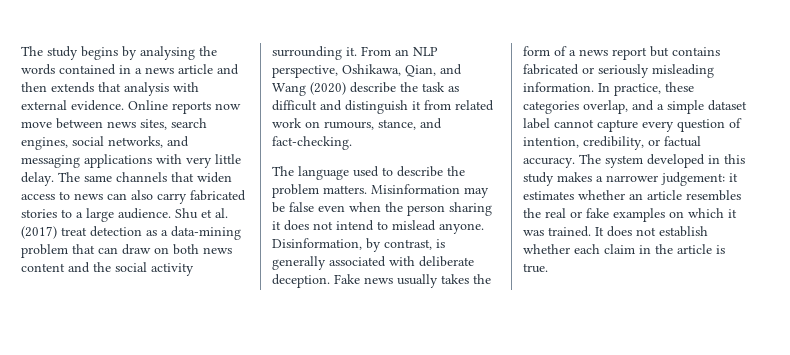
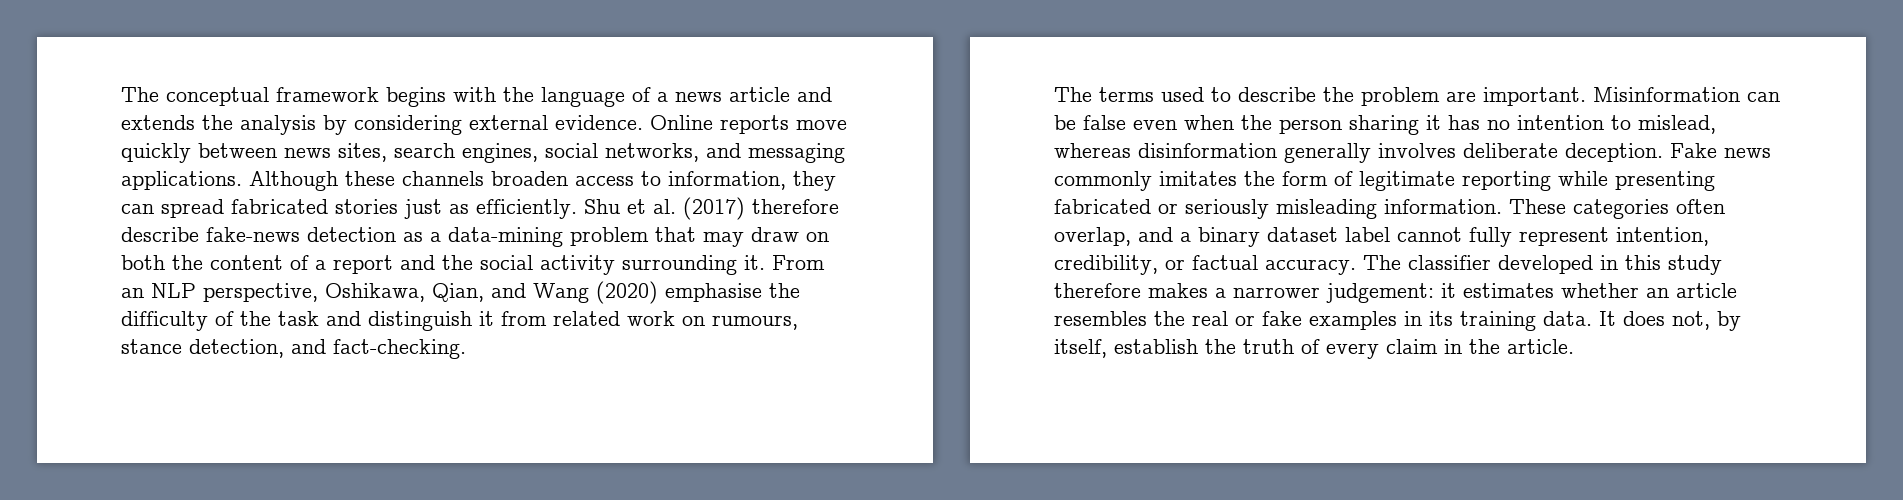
- The study begins by analysing the words contained in a news article and then extends that analysis with external evidence.
+ The conceptual framework begins with the language of a news article and extends the analysis by considering external evidence.
- Online reports now move between news sites, search engines, social networks, and messaging applications with very little delay. The same channels that widen access to news can also carry fabricated stories to a large audience.
+ Online reports move quickly between news sites, search engines, social networks, and messaging applications. Although these channels broaden access to information, they can spread fabricated stories just as efficiently.
- Shu et al. (2017) treat detection as a data-mining problem that can draw on both news content and the social activity surrounding it.
+ Shu et al. (2017) therefore describe fake-news detection as a data-mining problem that may draw on both the content of a report and the social activity surrounding it.
- From an NLP perspective, Oshikawa, Qian, and Wang (2020) describe the task as difficult and distinguish it from related work on rumours, stance, and fact-checking.
+ From an NLP perspective, Oshikawa, Qian, and Wang (2020) emphasise the difficulty of the task and distinguish it from related work on rumours, stance detection, and fact-checking.
- The language used to describe the problem matters. Misinformation may be false even when the person sharing it does not intend to mislead anyone. Disinformation, by contrast, is generally associated with deliberate deception.
+ The terms used to describe the problem are important. Misinformation can be false even when the person sharing it has no intention to mislead, whereas disinformation generally involves deliberate deception.
- Fake news usually takes the form of a news report but contains fabricated or seriously misleading information.
+ Fake news commonly imitates the form of legitimate reporting while presenting fabricated or seriously misleading information.
- In practice, these categories overlap, and a simple dataset label cannot capture every question of intention, credibility, or factual accuracy.
+ These categories often overlap, and a binary dataset label cannot fully represent intention, credibility, or factual accuracy.
- The system developed in this study makes a narrower judgement: it estimates whether an article resembles the real or fake examples on which it was trained. It does not establish whether each claim in the article is true.
+ The classifier developed in this study therefore makes a narrower judgement: it estimates whether an article resembles the real or fake examples in its training data. It does not, by itself, establish the truth of every claim in the article.

